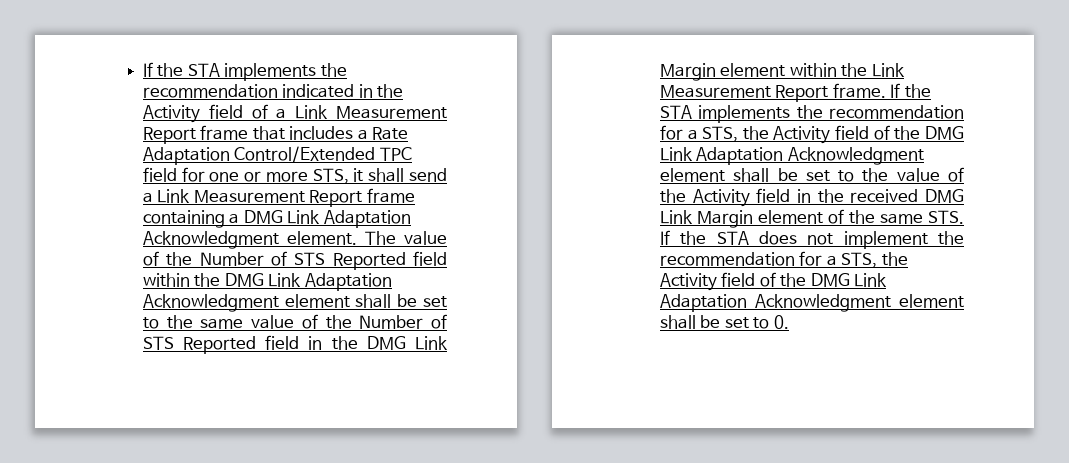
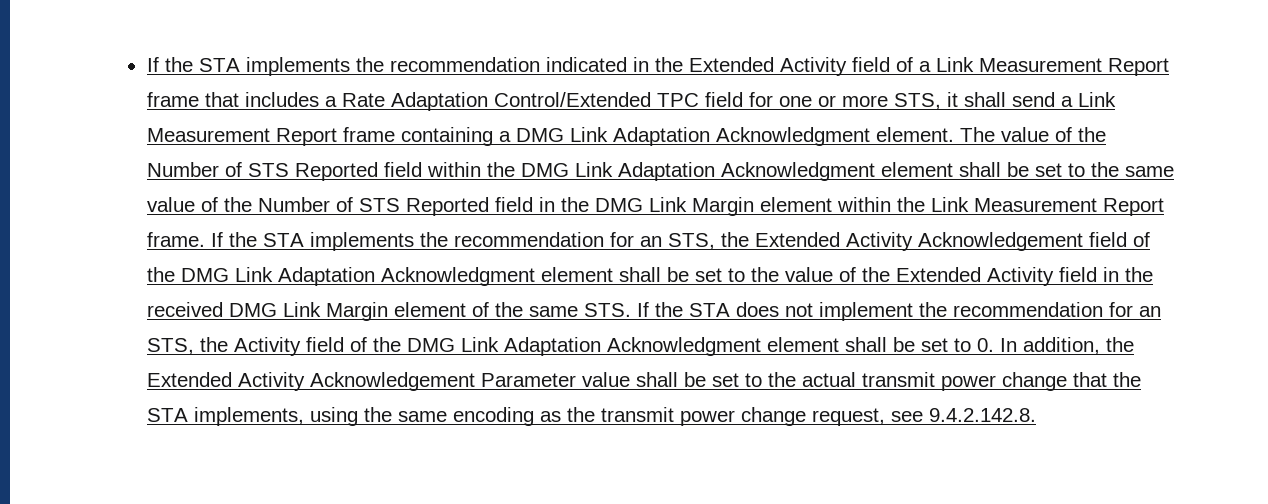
- If the STA implements the recommendation indicated in the Activity field of a Link Measurement Report frame that includes a Rate Adaptation Control/Extended TPC field for one or more STS, it shall send a Link Measurement Report frame containing a DMG Link Adaptation Acknowledgment element.
+ If the STA implements the recommendation indicated in the Extended Activity field of a Link Measurement Report frame that includes a Rate Adaptation Control/Extended TPC field for one or more STS, it shall send a Link Measurement Report frame containing a DMG Link Adaptation Acknowledgment element.
- If the STA implements the recommendation for a STS, the Activity field of the DMG Link Adaptation Acknowledgment element shall be set to the value of the Activity field in the received DMG Link Margin element of the same STS. If the STA does not implement the recommendation for a STS, the Activity field of the DMG Link Adaptation Acknowledgment element shall be set to 0.
+ If the STA implements the recommendation for an STS, the Extended Activity Acknowledgement field of the DMG Link Adaptation Acknowledgment element shall be set to the value of the Extended Activity field in the received DMG Link Margin element of the same STS. If the STA does not implement the recommendation for an STS, the Activity field of the DMG Link Adaptation Acknowledgment element shall be set to 0. In addition, the Extended Activity Acknowledgement Parameter value shall be set to the actual transmit power change that the STA implements, using the same encoding as the transmit power change request, see 9.4.2.142.8.

